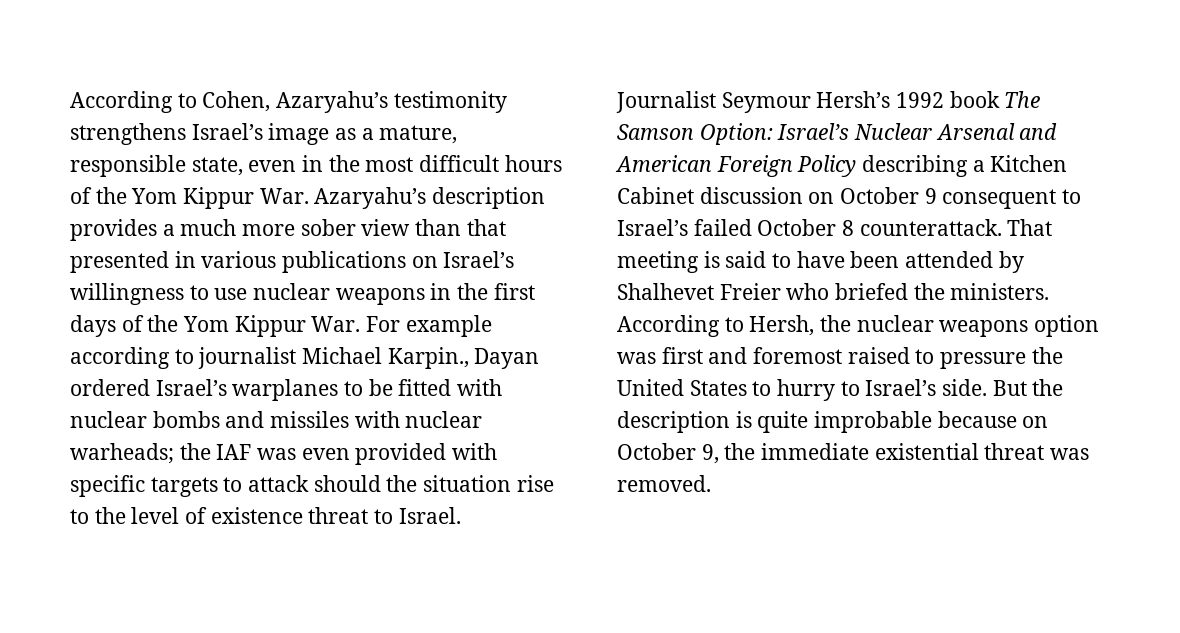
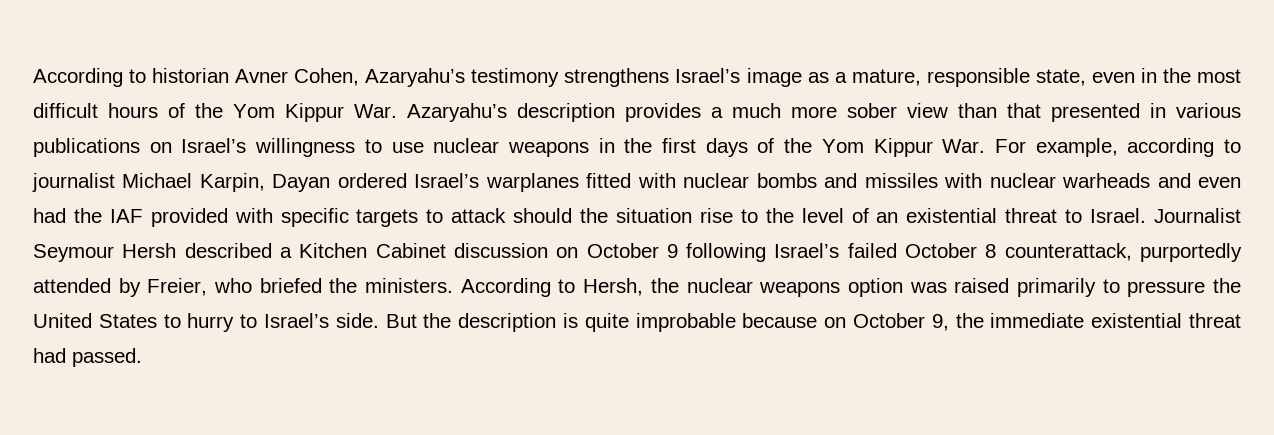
- According to Cohen, Azaryahu’s testimonity strengthens Israel’s image as a mature, responsible state, even in the most difficult hours of the Yom Kippur War. Azaryahu’s description provides a much more sober view than that presented in various publications on Israel’s willingness to use nuclear weapons in the first days of the Yom Kippur War. For example according to journalist Michael Karpin., Dayan ordered Israel’s warplanes to be fitted with nuclear bombs and missiles with nuclear warheads; the IAF was even provided with specific targets to attack should the situation rise to the level of existence threat to Israel.
+ According to historian Avner Cohen, Azaryahu’s testimony strengthens Israel’s image as a mature, responsible state, even in the most difficult hours of the Yom Kippur War. Azaryahu’s description provides a much more sober view than that presented in various publications on Israel’s willingness to use nuclear weapons in the first days of the Yom Kippur War. For example, according to journalist Michael Karpin, Dayan ordered Israel’s warplanes fitted with nuclear bombs and missiles with nuclear warheads and even had the IAF provided with specific targets to attack should the situation rise to the level of an existential threat to Israel.
- Journalist Seymour Hersh’s 1992 book The Samson Option: Israel’s Nuclear Arsenal and American Foreign Policy describing a Kitchen Cabinet discussion on October 9 consequent to Israel’s failed October 8 counterattack. That meeting is said to have been attended by Shalhevet Freier who briefed the ministers.
+ Journalist Seymour Hersh described a Kitchen Cabinet discussion on October 9 following Israel’s failed October 8 counterattack, purportedly attended by Freier, who briefed the ministers.
- According to Hersh, the nuclear weapons option was first and foremost raised to pressure the United States to hurry to Israel’s side.
+ According to Hersh, the nuclear weapons option was raised primarily to pressure the United States to hurry to Israel’s side.
- But the description is quite improbable because on October 9, the immediate existential threat was removed.
+ But the description is quite improbable because on October 9, the immediate existential threat had passed.

